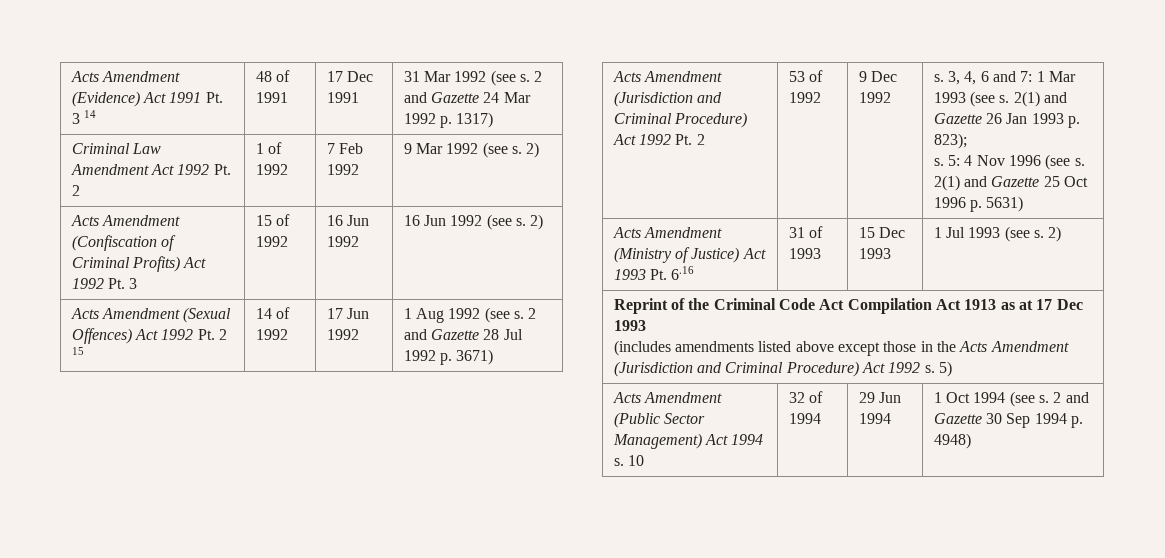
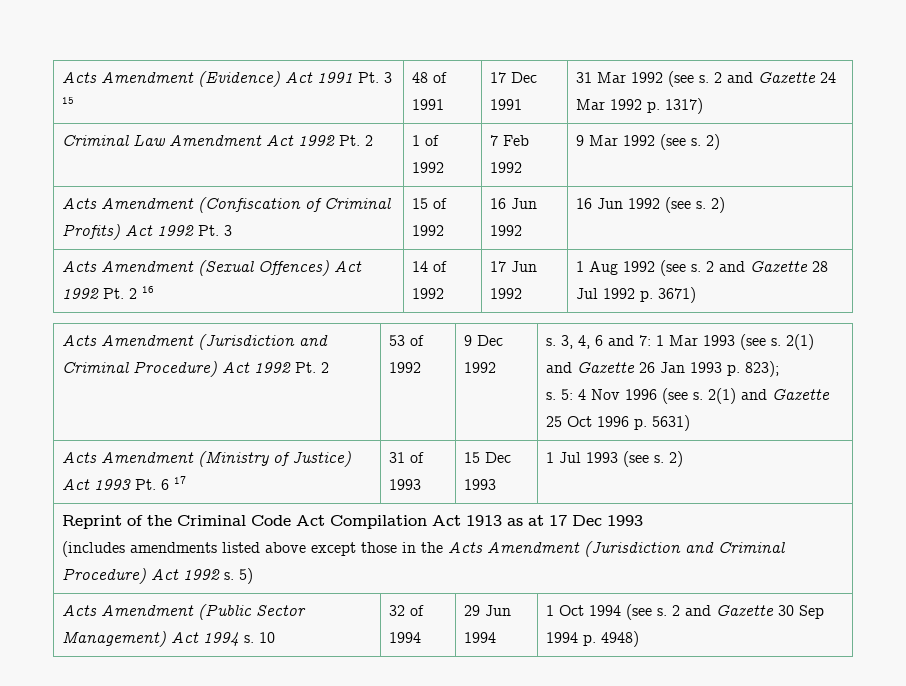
- Acts Amendment (Evidence) Act 1991 Pt. 3 14 | 48 of 1991 | 17 Dec 1991 | 31 Mar 1992 (see s. 2 and Gazette 24 Mar 1992 p. 1317)
+ Acts Amendment (Evidence) Act 1991 Pt. 3 15 | 48 of 1991 | 17 Dec 1991 | 31 Mar 1992 (see s. 2 and Gazette 24 Mar 1992 p. 1317)
- Acts Amendment (Sexual Offences) Act 1992 Pt. 2 15 | 14 of 1992 | 17 Jun 1992 | 1 Aug 1992 (see s. 2 and Gazette 28 Jul 1992 p. 3671)
+ Acts Amendment (Sexual Offences) Act 1992 Pt. 2 16 | 14 of 1992 | 17 Jun 1992 | 1 Aug 1992 (see s. 2 and Gazette 28 Jul 1992 p. 3671)
- Acts Amendment (Ministry of Justice) Act 1993 Pt. 6.16 | 31 of 1993 | 15 Dec 1993 | 1 Jul 1993 (see s. 2)
+ Acts Amendment (Ministry of Justice) Act 1993 Pt. 6 17 | 31 of 1993 | 15 Dec 1993 | 1 Jul 1993 (see s. 2)

